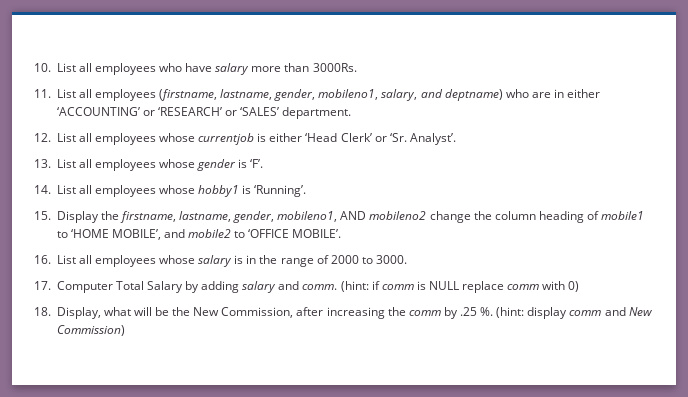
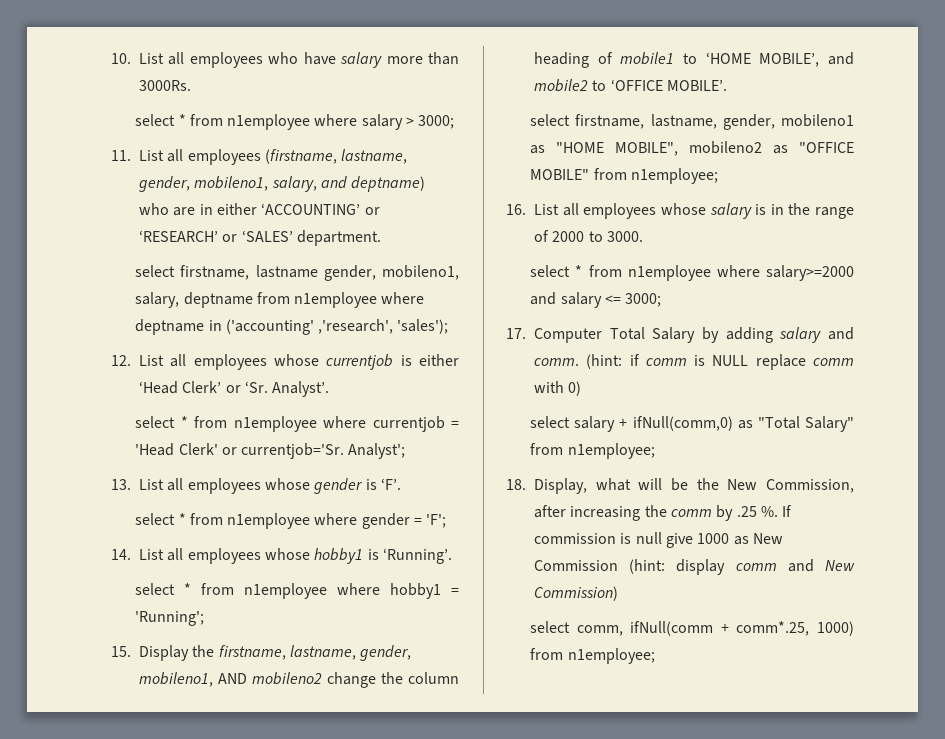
+ select * from n1employee where salary > 3000;
+ select firstname, lastname gender, mobileno1, salary, deptname from n1employee where deptname in ('accounting' ,'research', 'sales');
+ select * from n1employee where currentjob = 'Head Clerk' or currentjob='Sr. Analyst';
+ select * from n1employee where gender = 'F';
+ select * from n1employee where hobby1 = 'Running';
+ select firstname, lastname, gender, mobileno1 as "HOME MOBILE", mobileno2 as "OFFICE MOBILE" from n1employee;
+ select * from n1employee where salary>=2000 and salary <= 3000;
+ select salary + ifNull(comm,0) as "Total Salary" from n1employee;
- (hint: display comm and New Commission)
+ If commission is null give 1000 as New Commission (hint: display comm and New Commission)
+ select comm, ifNull(comm + comm*.25, 1000) from n1employee;

